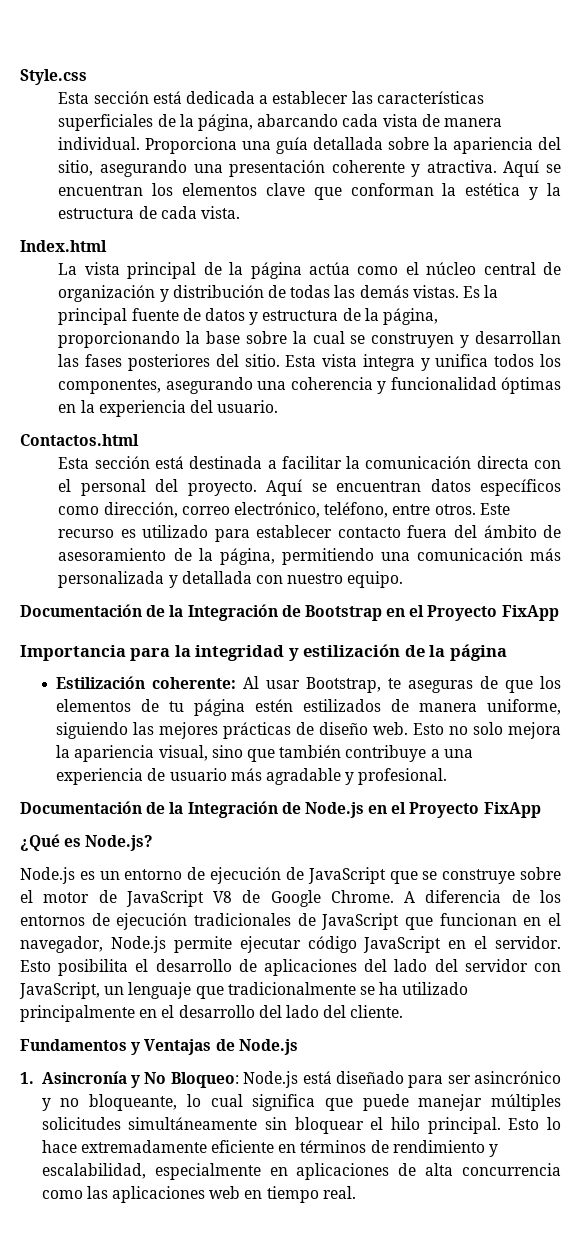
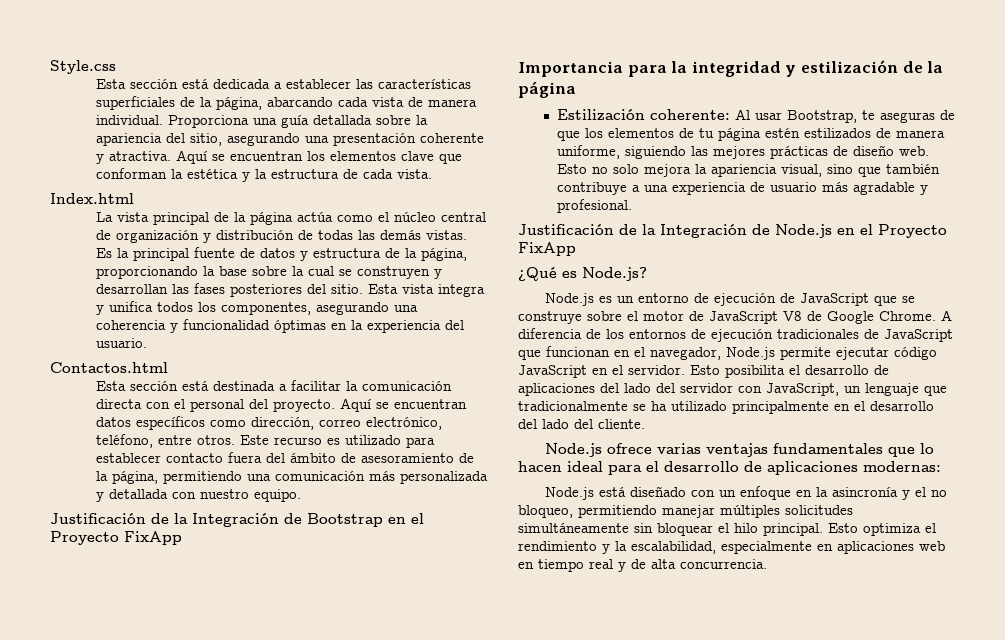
- Documentación de la Integración de Bootstrap en el Proyecto FixApp
+ Justificación de la Integración de Bootstrap en el Proyecto FixApp
- Documentación de la Integración de Node.js en el Proyecto FixApp
+ Justificación de la Integración de Node.js en el Proyecto FixApp
- Fundamentos y Ventajas de Node.js
- 1. Asincronía y No Bloqueo: Node.js está diseñado para ser asincrónico y no bloqueante, lo cual significa que puede manejar múltiples solicitudes simultáneamente sin bloquear el hilo principal.
+ Node.js ofrece varias ventajas fundamentales que lo hacen ideal para el desarrollo de aplicaciones modernas:
+ Node.js está diseñado con un enfoque en la asincronía y el no bloqueo, permitiendo manejar múltiples solicitudes simultáneamente sin bloquear el hilo principal.
- Esto lo hace extremadamente eficiente en términos de rendimiento y escalabilidad, especialmente en aplicaciones de alta concurrencia como las aplicaciones web en tiempo real.
+ Esto optimiza el rendimiento y la escalabilidad, especialmente en aplicaciones web en tiempo real y de alta concurrencia.

